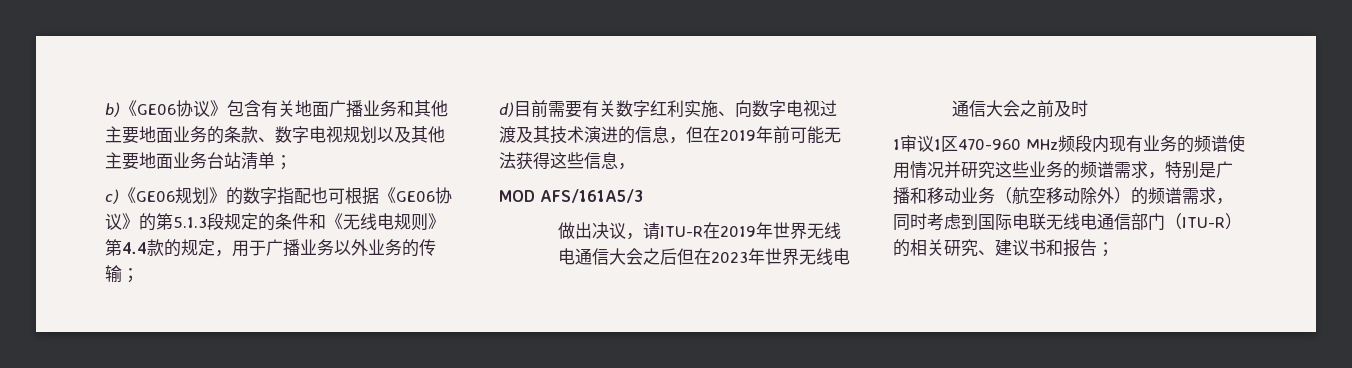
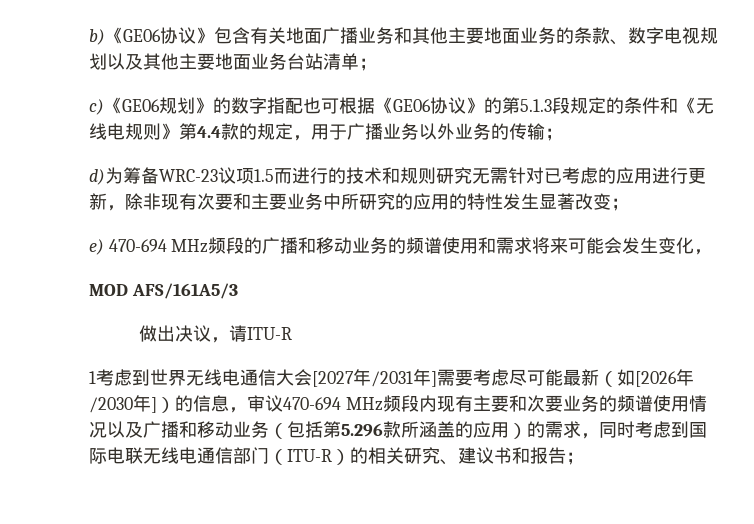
- d)目前需要有关数字红利实施、向数字电视过渡及其技术演进的信息，但在2019年前可能无法获得这些信息，
+ d)为筹备WRC-23议项1.5而进行的技术和规则研究无需针对已考虑的应用进行更新，除非现有次要和主要业务中所研究的应用的特性发生显著改变；
+ e) 470-694 MHz频段的广播和移动业务的频谱使用和需求将来可能会发生变化，
- 做出决议，请ITU-R在2019年世界无线电通信大会之后但在2023年世界无线电通信大会之前及时
- 1审议1区470-960 MHz频段内现有业务的频谱使用情况并研究这些业务的频谱需求，特别是广播和移动业务（航空移动除外）的频谱需求，同时考虑到国际电联无线电通信部门（ITU-R）的相关研究、建议书和报告；
+ 做出决议，请ITU-R
+ 1考虑到世界无线电通信大会[2027年/2031年]需要考虑尽可能最新（如[2026年/2030年]）的信息，审议470-694 MHz频段内现有主要和次要业务的频谱使用情况以及广播和移动业务（包括第5.296款所涵盖的应用）的需求，同时考虑到国际电联无线电通信部门（ITU-R）的相关研究、建议书和报告；

